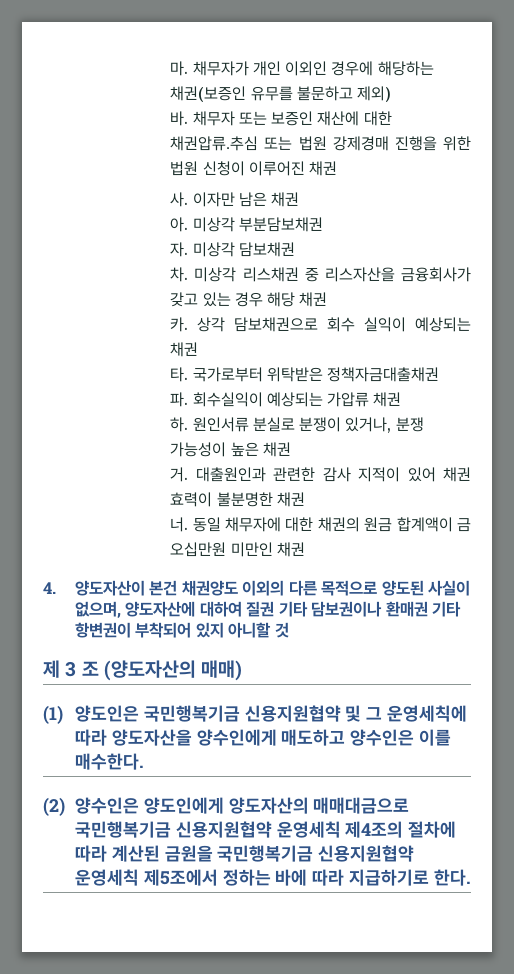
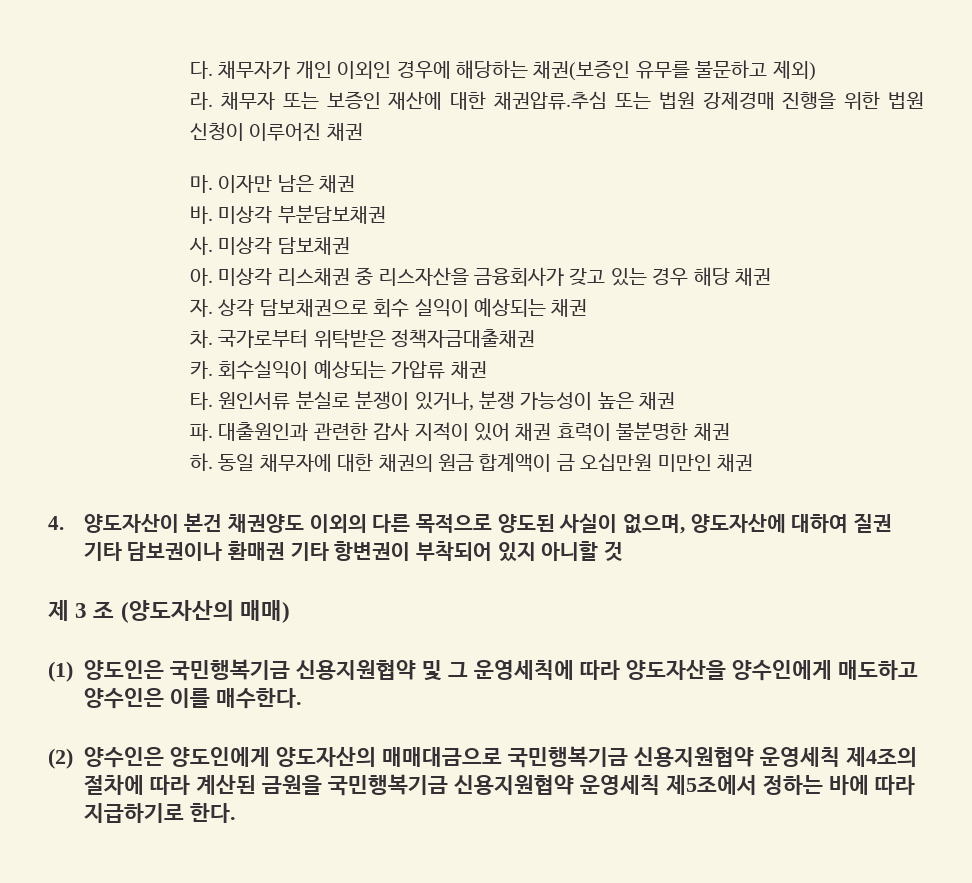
- 마.
+ 다.
- 바.
+ 라.
- 사.
+ 마.
- 아.
+ 바.
- 자.
+ 사.
- 차.
+ 아.
- 카.
+ 자.
- 타.
+ 차.
- 파.
+ 카.
- 하.
+ 타.
- 거.
+ 파.
- 너.
+ 하.

